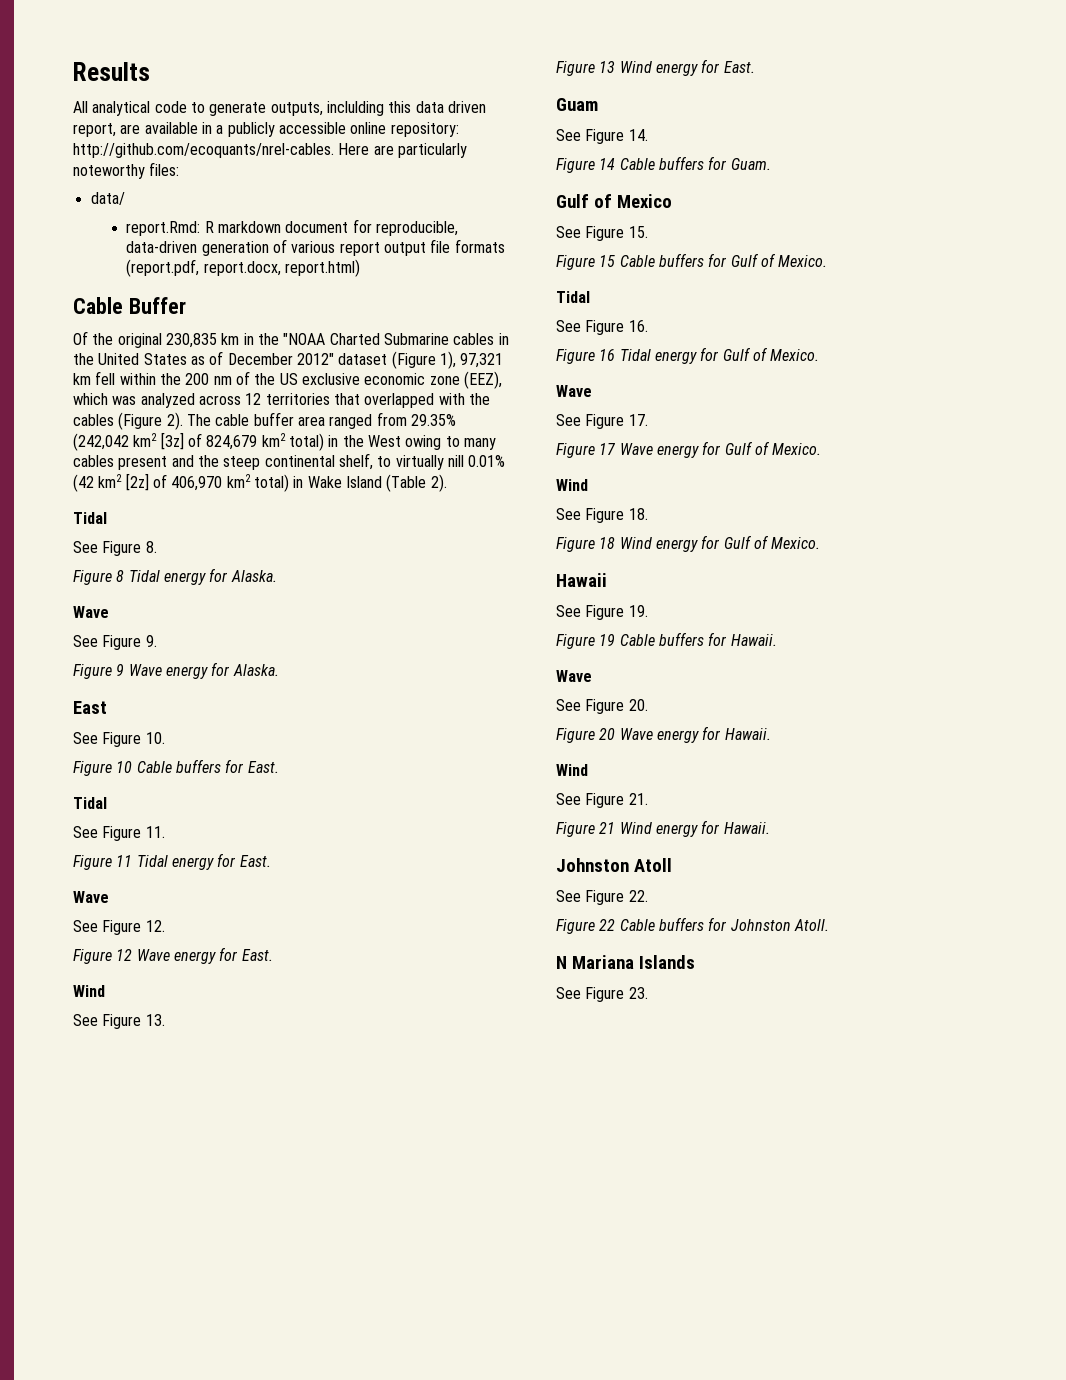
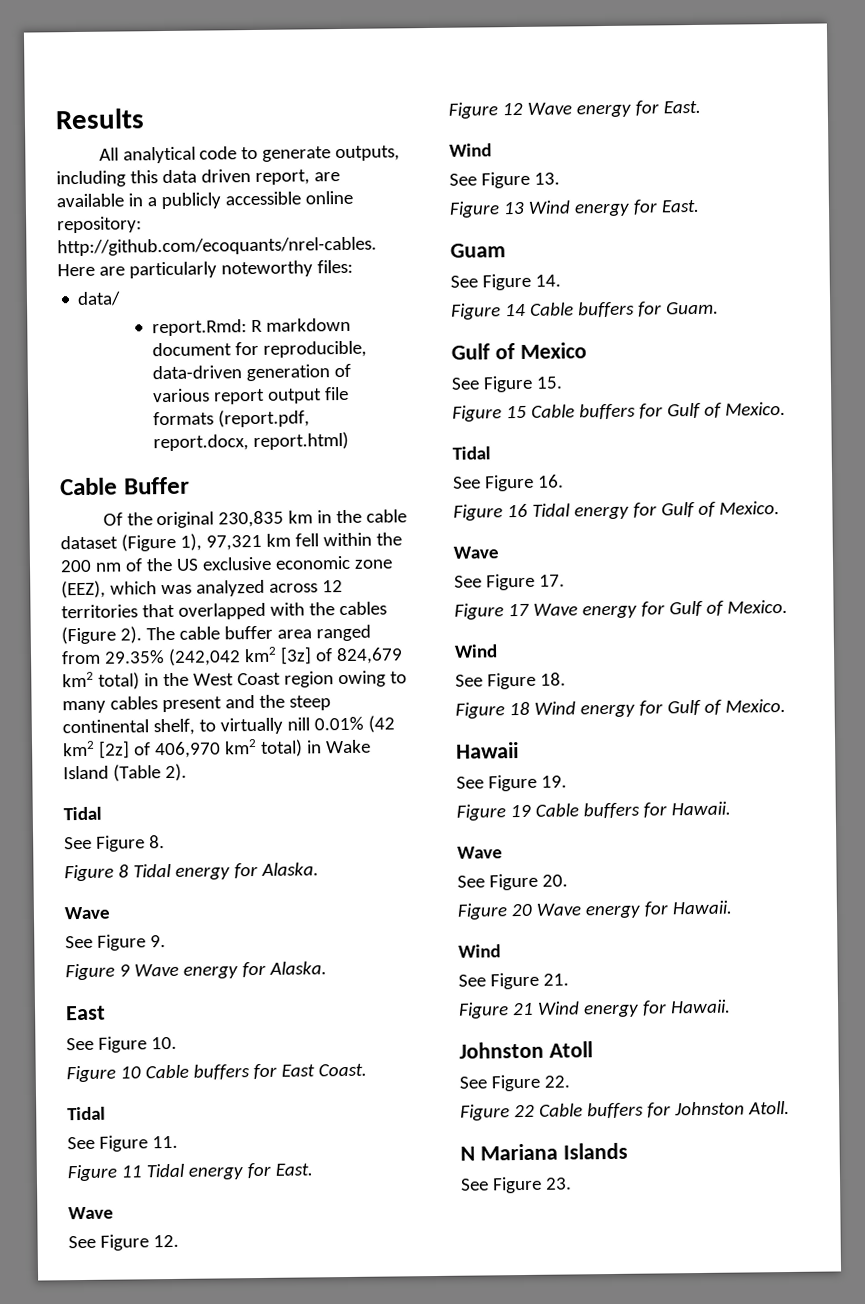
- All analytical code to generate outputs, inclulding this data driven report, are available in a publicly accessible online repository: http://github.com/ecoquants/nrel-cables. Here are particularly noteworthy files:
+ All analytical code to generate outputs, including this data driven report, are available in a publicly accessible online repository: http://github.com/ecoquants/nrel-cables. Here are particularly noteworthy files:
- Of the original 230,835 km in the "NOAA Charted Submarine cables in the United States as of December 2012" dataset (Figure 1), 97,321 km fell within the 200 nm of the US exclusive economic zone (EEZ), which was analyzed across 12 territories that overlapped with the cables (Figure 2).
+ Of the original 230,835 km in the cable dataset (Figure 1), 97,321 km fell within the 200 nm of the US exclusive economic zone (EEZ), which was analyzed across 12 territories that overlapped with the cables (Figure 2).
- The cable buffer area ranged from 29.35% (242,042 km2 [3z] of 824,679 km2 total) in the West owing to many cables present and the steep continental shelf, to virtually nill 0.01% (42 km2 [2z] of 406,970 km2 total) in Wake Island (Table 2).
+ The cable buffer area ranged from 29.35% (242,042 km2 [3z] of 824,679 km2 total) in the West Coast region owing to many cables present and the steep continental shelf, to virtually nill 0.01% (42 km2 [2z] of 406,970 km2 total) in Wake Island (Table 2).
- Figure 10 Cable buffers for East.
+ Figure 10 Cable buffers for East Coast.

